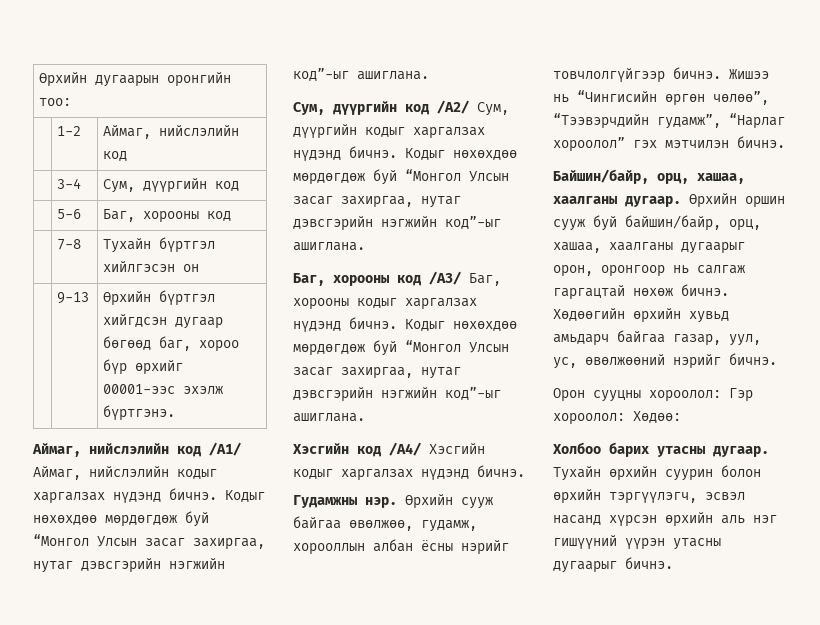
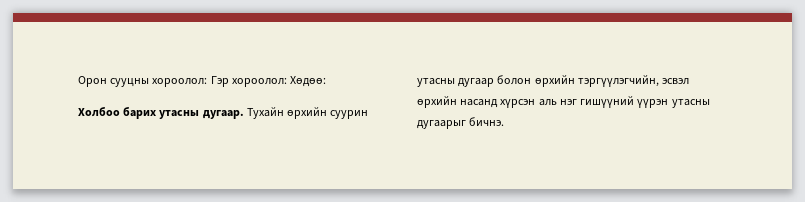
- Өрхийн дугаарын оронгийн тоо:
- | 1-2 | Аймаг, нийслэлийн код
- | 3-4 | Сум, дүүргийн код
- | 5-6 | Баг, хорооны код
- | 7-8 | Тухайн бүртгэл хийлгэсэн он
- | 9-13 | Өрхийн бүртгэл хийгдсэн дугаар бөгөөд баг, хороо бүр өрхийг 00001-ээс эхэлж бүртгэнэ.
- Аймаг, нийслэлийн код /А1/ Аймаг, нийслэлийн кодыг харгалзах нүдэнд бичнэ. Кодыг нөхөхдөө мөрдөгдөж буй “Монгол Улсын засаг захиргаа, нутаг дэвсгэрийн нэгжийн код”-ыг ашиглана.
- Сум, дүүргийн код /А2/ Сум, дүүргийн кодыг харгалзах нүдэнд бичнэ. Кодыг нөхөхдөө мөрдөгдөж буй “Монгол Улсын засаг захиргаа, нутаг дэвсгэрийн нэгжийн код”-ыг ашиглана.
- Баг, хорооны код /А3/ Баг, хорооны кодыг харгалзах нүдэнд бичнэ. Кодыг нөхөхдөө мөрдөгдөж буй “Монгол Улсын засаг захиргаа, нутаг дэвсгэрийн нэгжийн код”-ыг ашиглана.
- Хэсгийн код /А4/ Хэсгийн кодыг харгалзах нүдэнд бичнэ.
- Гудамжны нэр. Өрхийн сууж байгаа өвөлжөө, гудамж, хорооллын албан ёсны нэрийг товчлолгүйгээр бичнэ. Жишээ нь “Чингисийн өргөн чөлөө”, “Тээвэрчдийн гудамж”, “Нарлаг хороолол” гэх мэтчилэн бичнэ.
- Байшин/байр, орц, хашаа, хаалганы дугаар. Өрхийн оршин сууж буй байшин/байр, орц, хашаа, хаалганы дугаарыг орон, оронгоор нь салгаж гаргацтай нөхөж бичнэ. Хөдөөгийн өрхийн хувьд амьдарч байгаа газар, уул, ус, өвөлжөөний нэрийг бичнэ.
- Тухайн өрхийн суурин болон өрхийн тэргүүлэгч, эсвэл насанд хүрсэн өрхийн аль нэг гишүүний үүрэн утасны дугаарыг бичнэ.
+ Тухайн өрхийн суурин утасны дугаар болон өрхийн тэргүүлэгчийн, эсвэл өрхийн насанд хүрсэн аль нэг гишүүний үүрэн утасны дугаарыг бичнэ.

